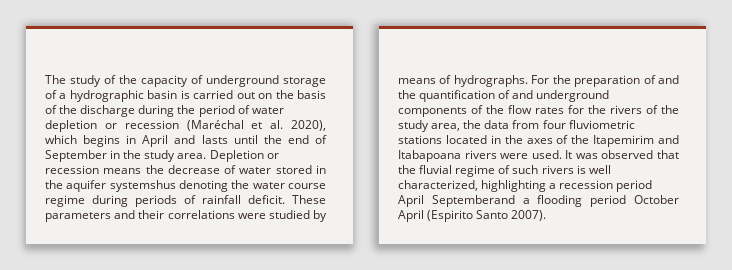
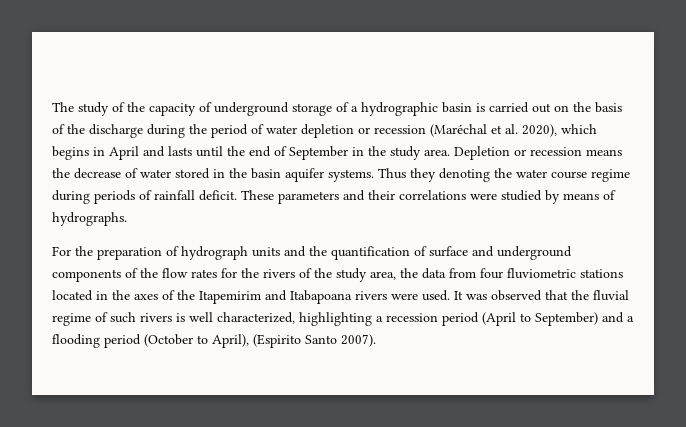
- Depletion or recession means the decrease of water stored in the aquifer systemshus denoting the water course regime during periods of rainfall deficit.
+ Depletion or recession means the decrease of water stored in the basin aquifer systems. Thus they denoting the water course regime during periods of rainfall deficit.
- These parameters and their correlations were studied by means of hydrographs. For the preparation of and the quantification of and underground components of the flow rates for the rivers of the study area, the data from four fluviometric stations located in the axes of the Itapemirim and Itabapoana rivers were used.
+ These parameters and their correlations were studied by means of hydrographs.
+ For the preparation of hydrograph units and the quantification of surface and underground components of the flow rates for the rivers of the study area, the data from four fluviometric stations located in the axes of the Itapemirim and Itabapoana rivers were used.
- It was observed that the fluvial regime of such rivers is well characterized, highlighting a recession period April Septemberand a flooding period October April (Espirito Santo 2007).
+ It was observed that the fluvial regime of such rivers is well characterized, highlighting a recession period (April to September) and a flooding period (October to April), (Espirito Santo 2007).

